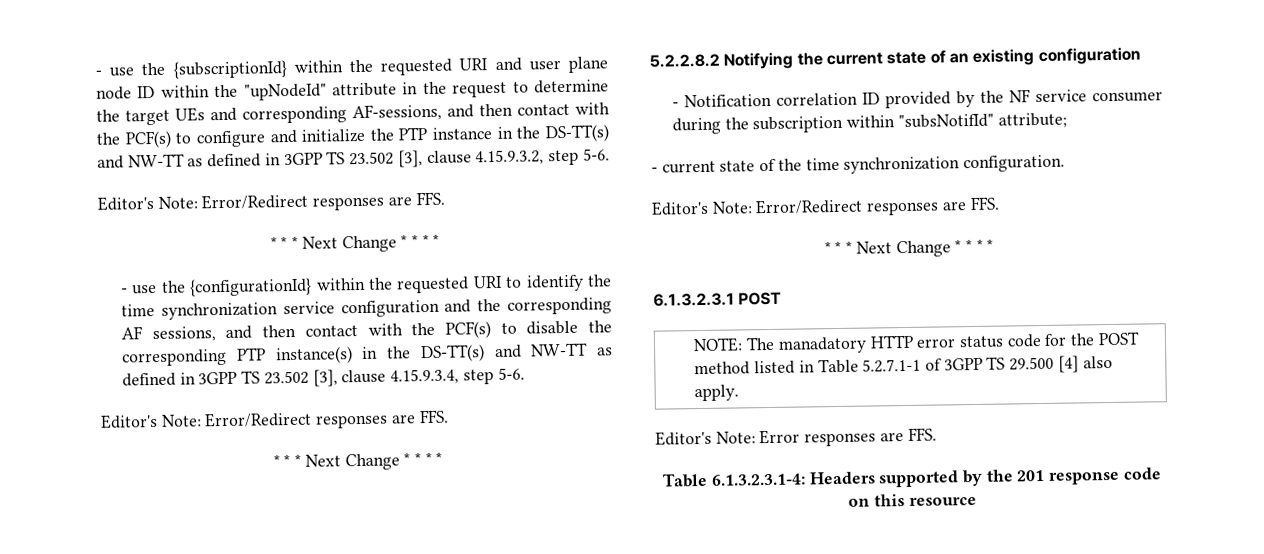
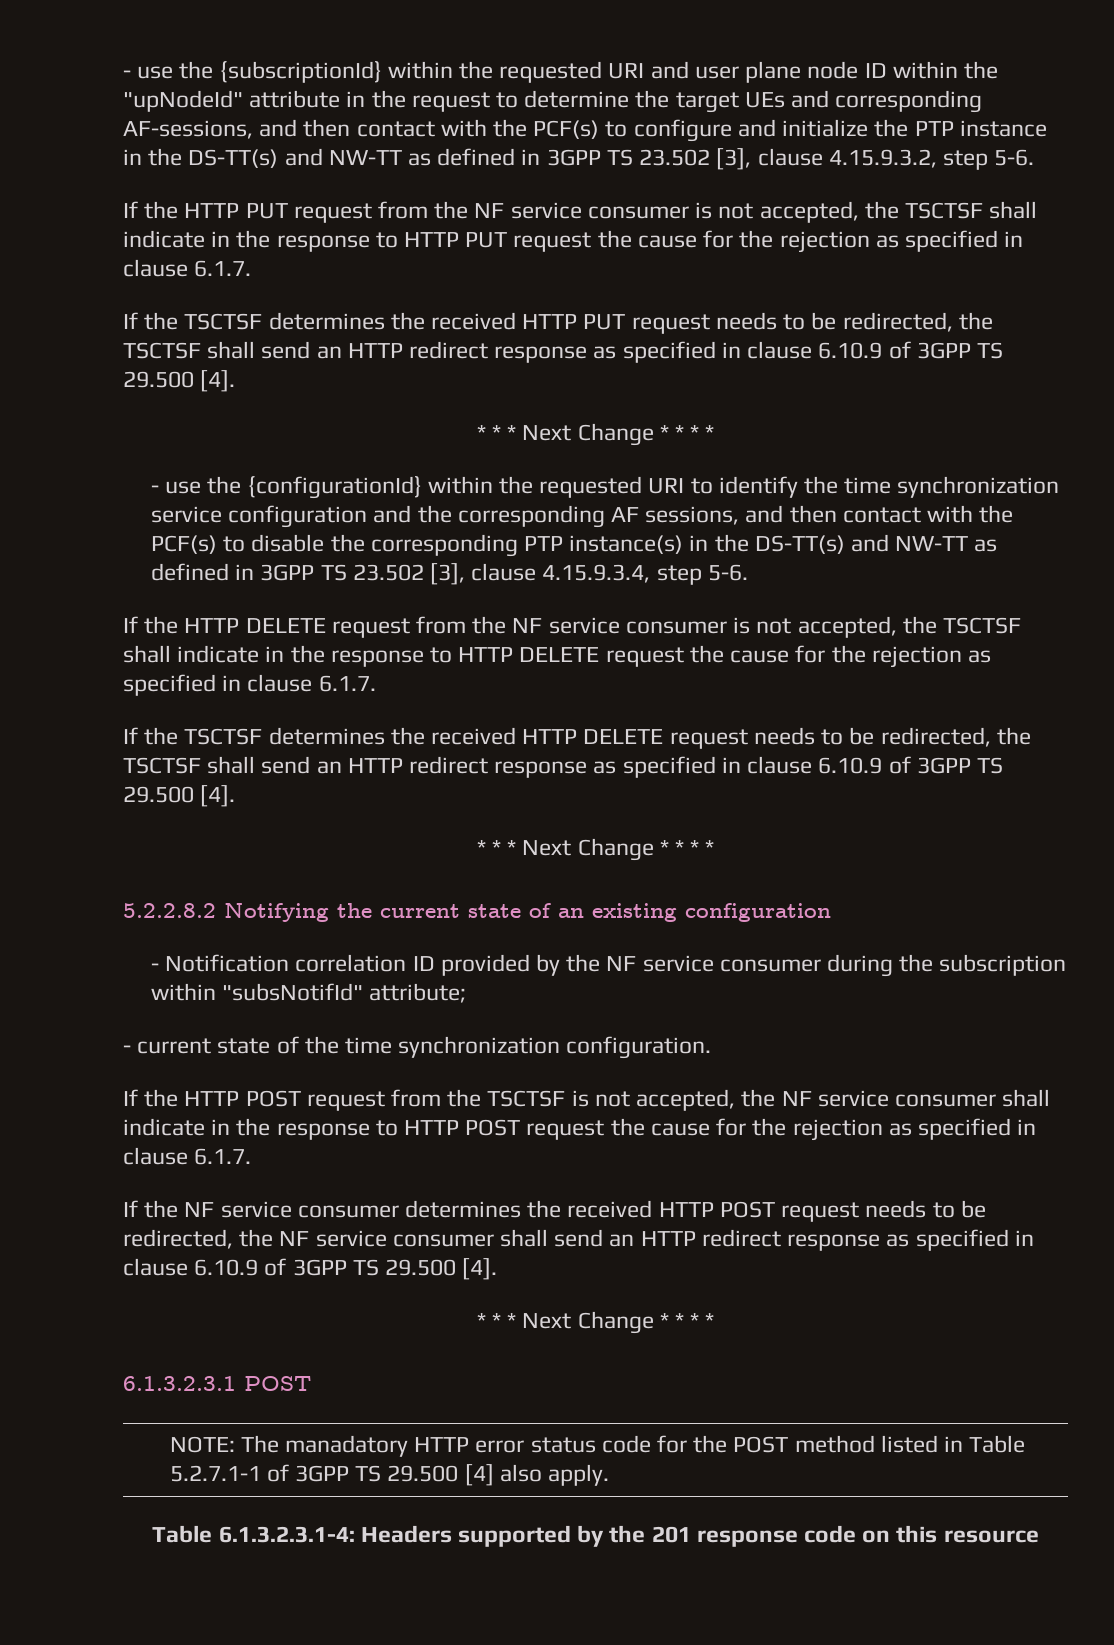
  - use the {subscriptionId} within the requested URI and user plane node ID within the "upNodeId" attribute in the request to determine the target UEs and corresponding AF-sessions, and then contact with the PCF(s) to configure and initialize the PTP instance in the DS-TT(s) and NW-TT as defined in 3GPP TS 23.502 [3], clause 4.15.9.3.2, step 5-6.
- Editor's Note: Error/Redirect responses are FFS.
+ If the HTTP PUT request from the NF service consumer is not accepted, the TSCTSF shall indicate in the response to HTTP PUT request the cause for the rejection as specified in clause 6.1.7.
+ If the TSCTSF determines the received HTTP PUT request needs to be redirected, the TSCTSF shall send an HTTP redirect response as specified in clause 6.10.9 of 3GPP TS 29.500 [4].
  - use the {configurationId} within the requested URI to identify the time synchronization service configuration and the corresponding AF sessions, and then contact with the PCF(s) to disable the corresponding PTP instance(s) in the DS-TT(s) and NW-TT as defined in 3GPP TS 23.502 [3], clause 4.15.9.3.4, step 5-6.
- Editor's Note: Error/Redirect responses are FFS.
+ If the HTTP DELETE request from the NF service consumer is not accepted, the TSCTSF shall indicate in the response to HTTP DELETE request the cause for the rejection as specified in clause 6.1.7.
+ If the TSCTSF determines the received HTTP DELETE request needs to be redirected, the TSCTSF shall send an HTTP redirect response as specified in clause 6.10.9 of 3GPP TS 29.500 [4].
  - current state of the time synchronization configuration.
- Editor's Note: Error/Redirect responses are FFS.
+ If the HTTP POST request from the TSCTSF is not accepted, the NF service consumer shall indicate in the response to HTTP POST request the cause for the rejection as specified in clause 6.1.7.
+ If the NF service consumer determines the received HTTP POST request needs to be redirected, the NF service consumer shall send an HTTP redirect response as specified in clause 6.10.9 of 3GPP TS 29.500 [4].
- Editor's Note: Error responses are FFS.

